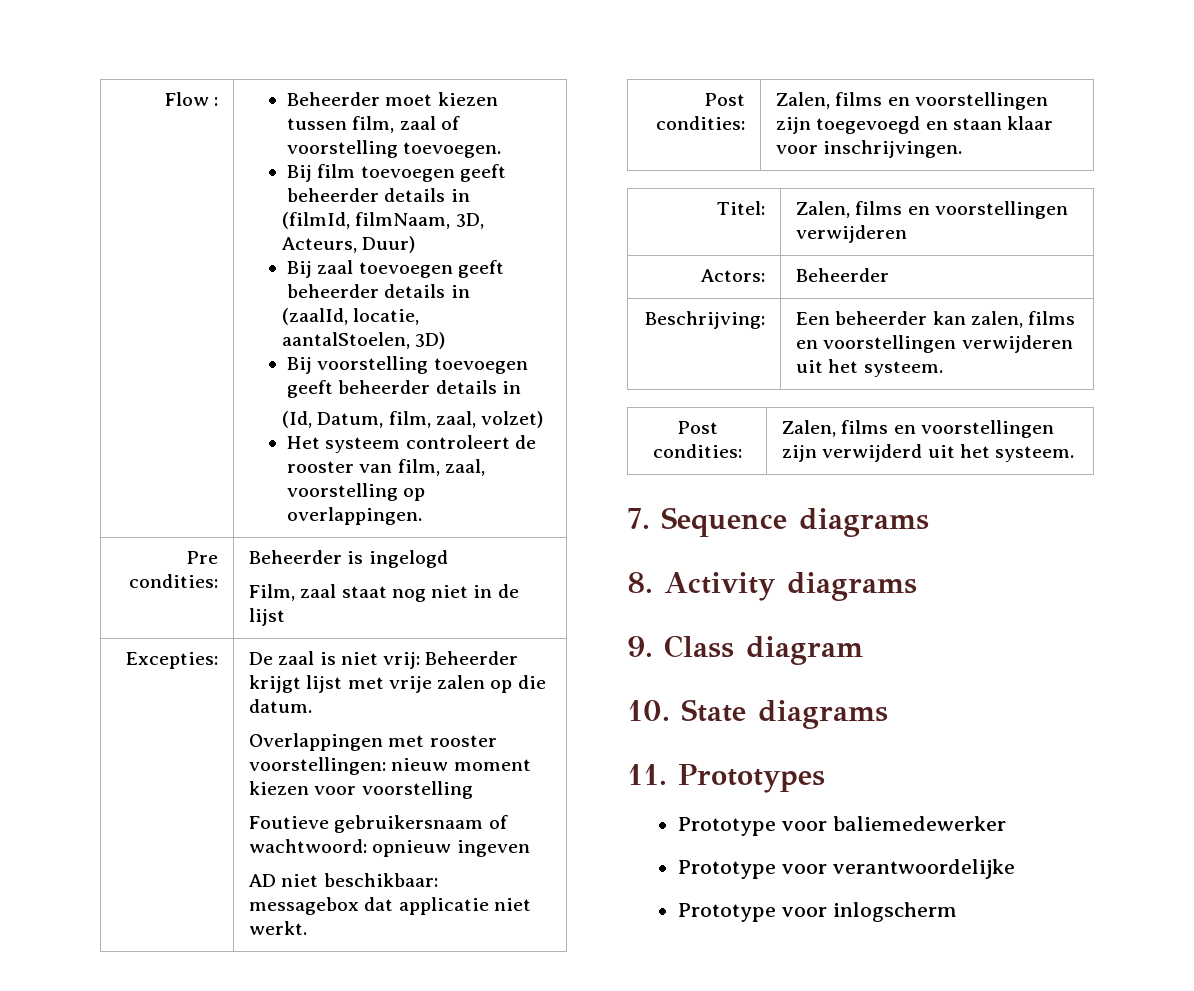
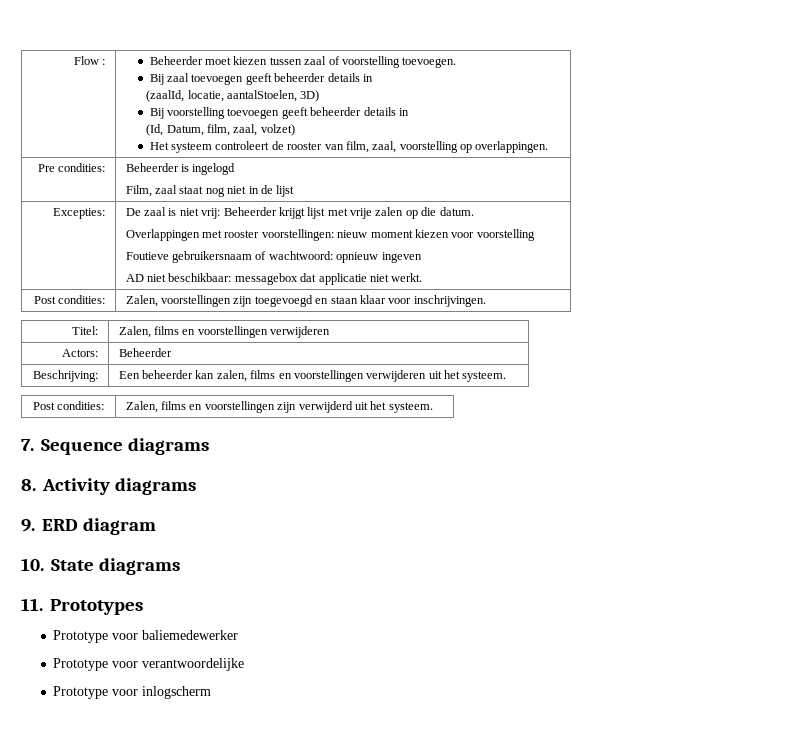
- Beheerder moet kiezen tussen film, zaal of voorstelling toevoegen.
+ Beheerder moet kiezen tussen zaal of voorstelling toevoegen.
- Bij film toevoegen geeft beheerder details in
- (filmId, filmNaam, 3D, Acteurs, Duur)
- Post condities: | Zalen, films en voorstellingen zijn toegevoegd en staan klaar voor inschrijvingen.
+ Post condities: | Zalen, voorstellingen zijn toegevoegd en staan klaar voor inschrijvingen.
- 9. Class diagram
+ 9. ERD diagram

